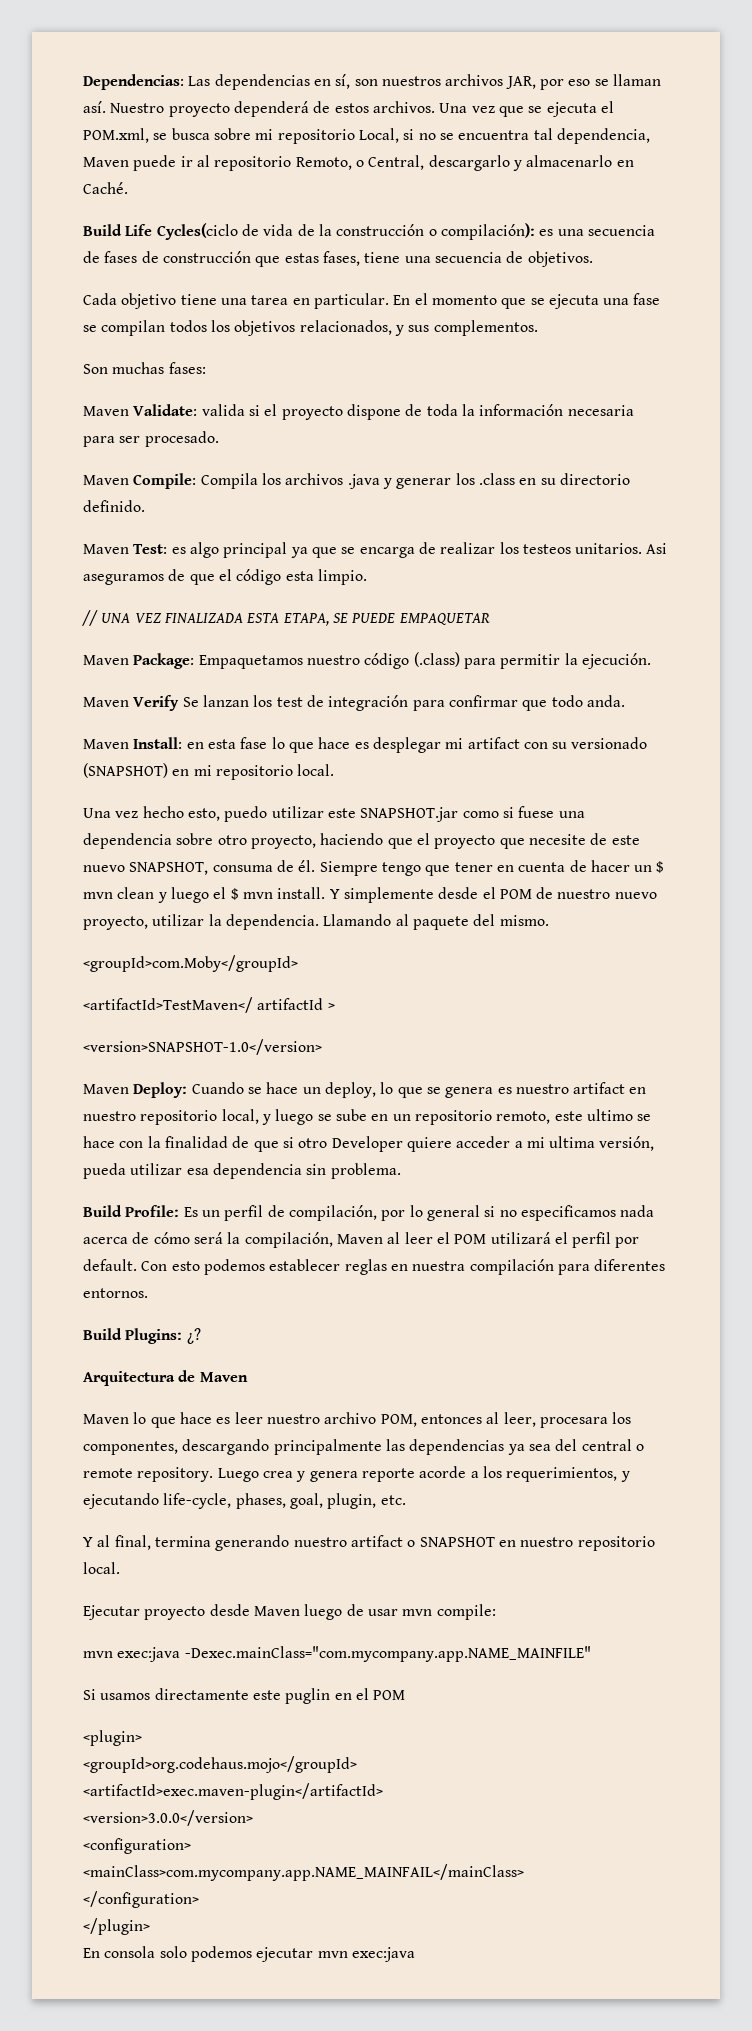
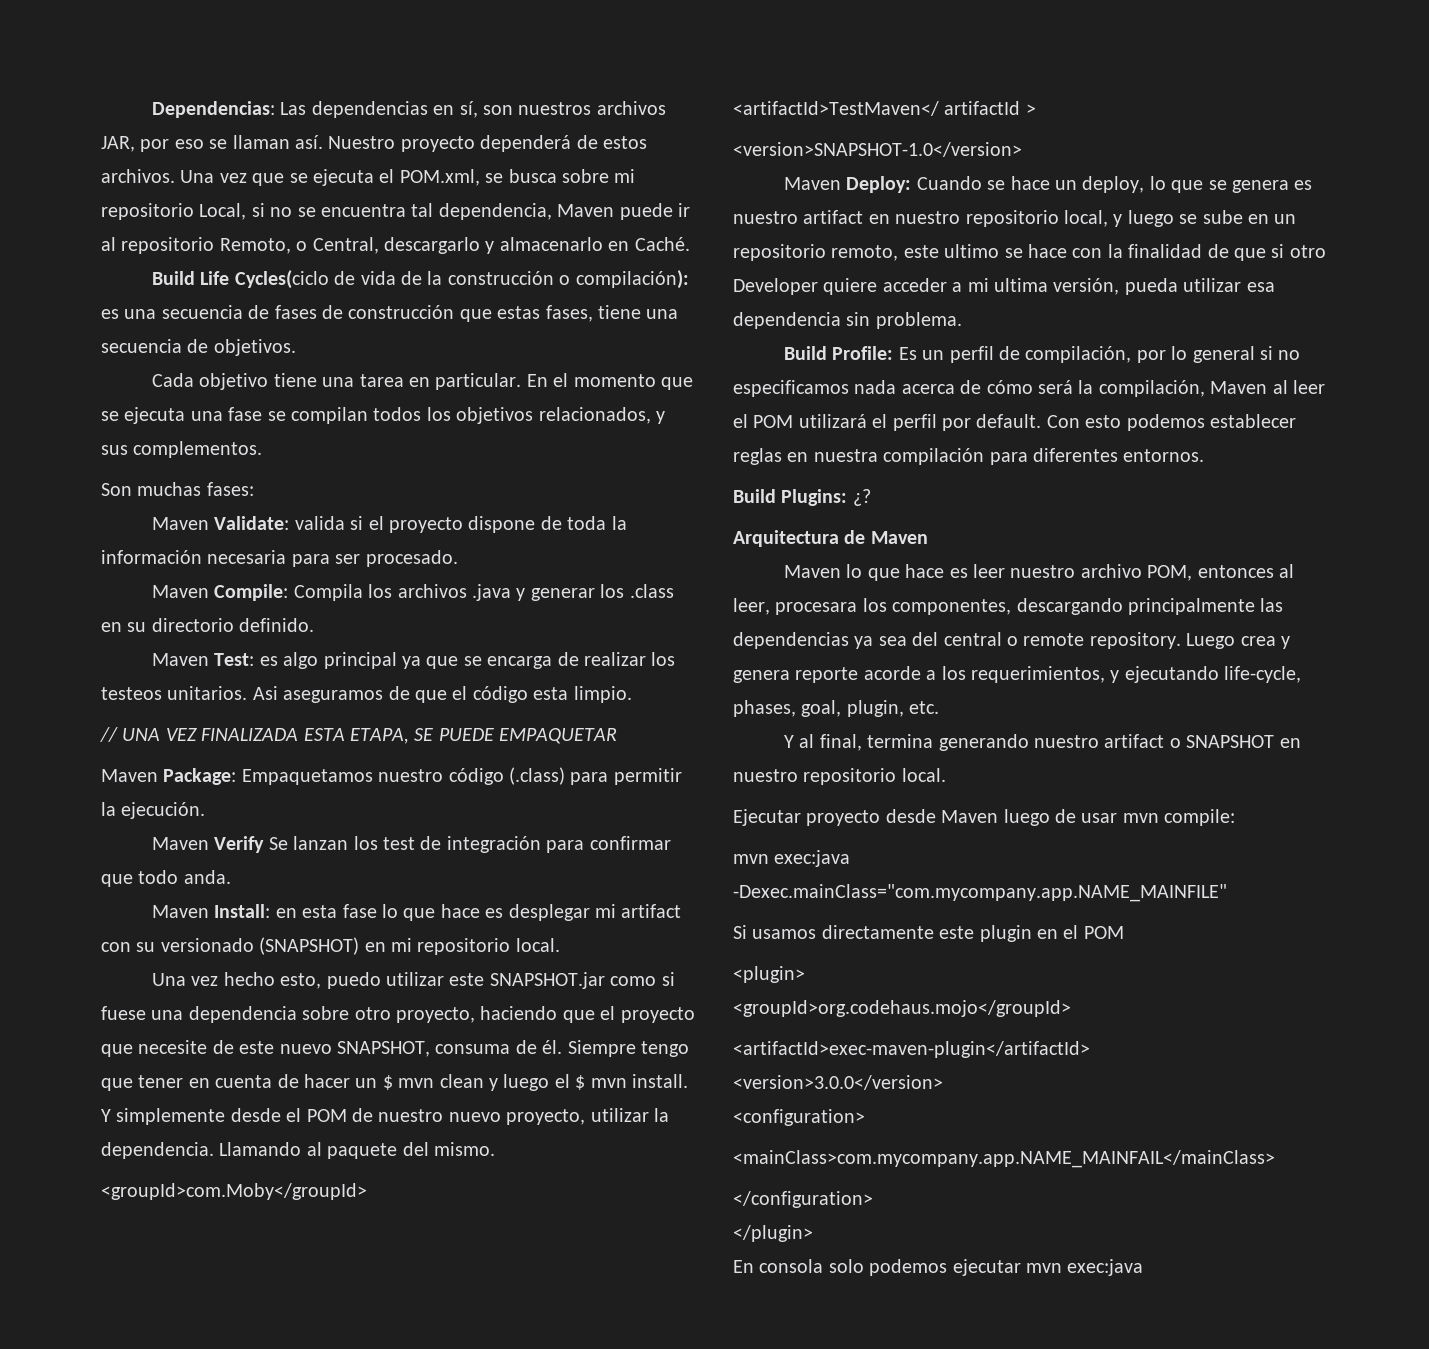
- Si usamos directamente este puglin en el POM
+ Si usamos directamente este plugin en el POM
- <artifactId>exec.maven-plugin</artifactId>
+ <artifactId>exec-maven-plugin</artifactId>

